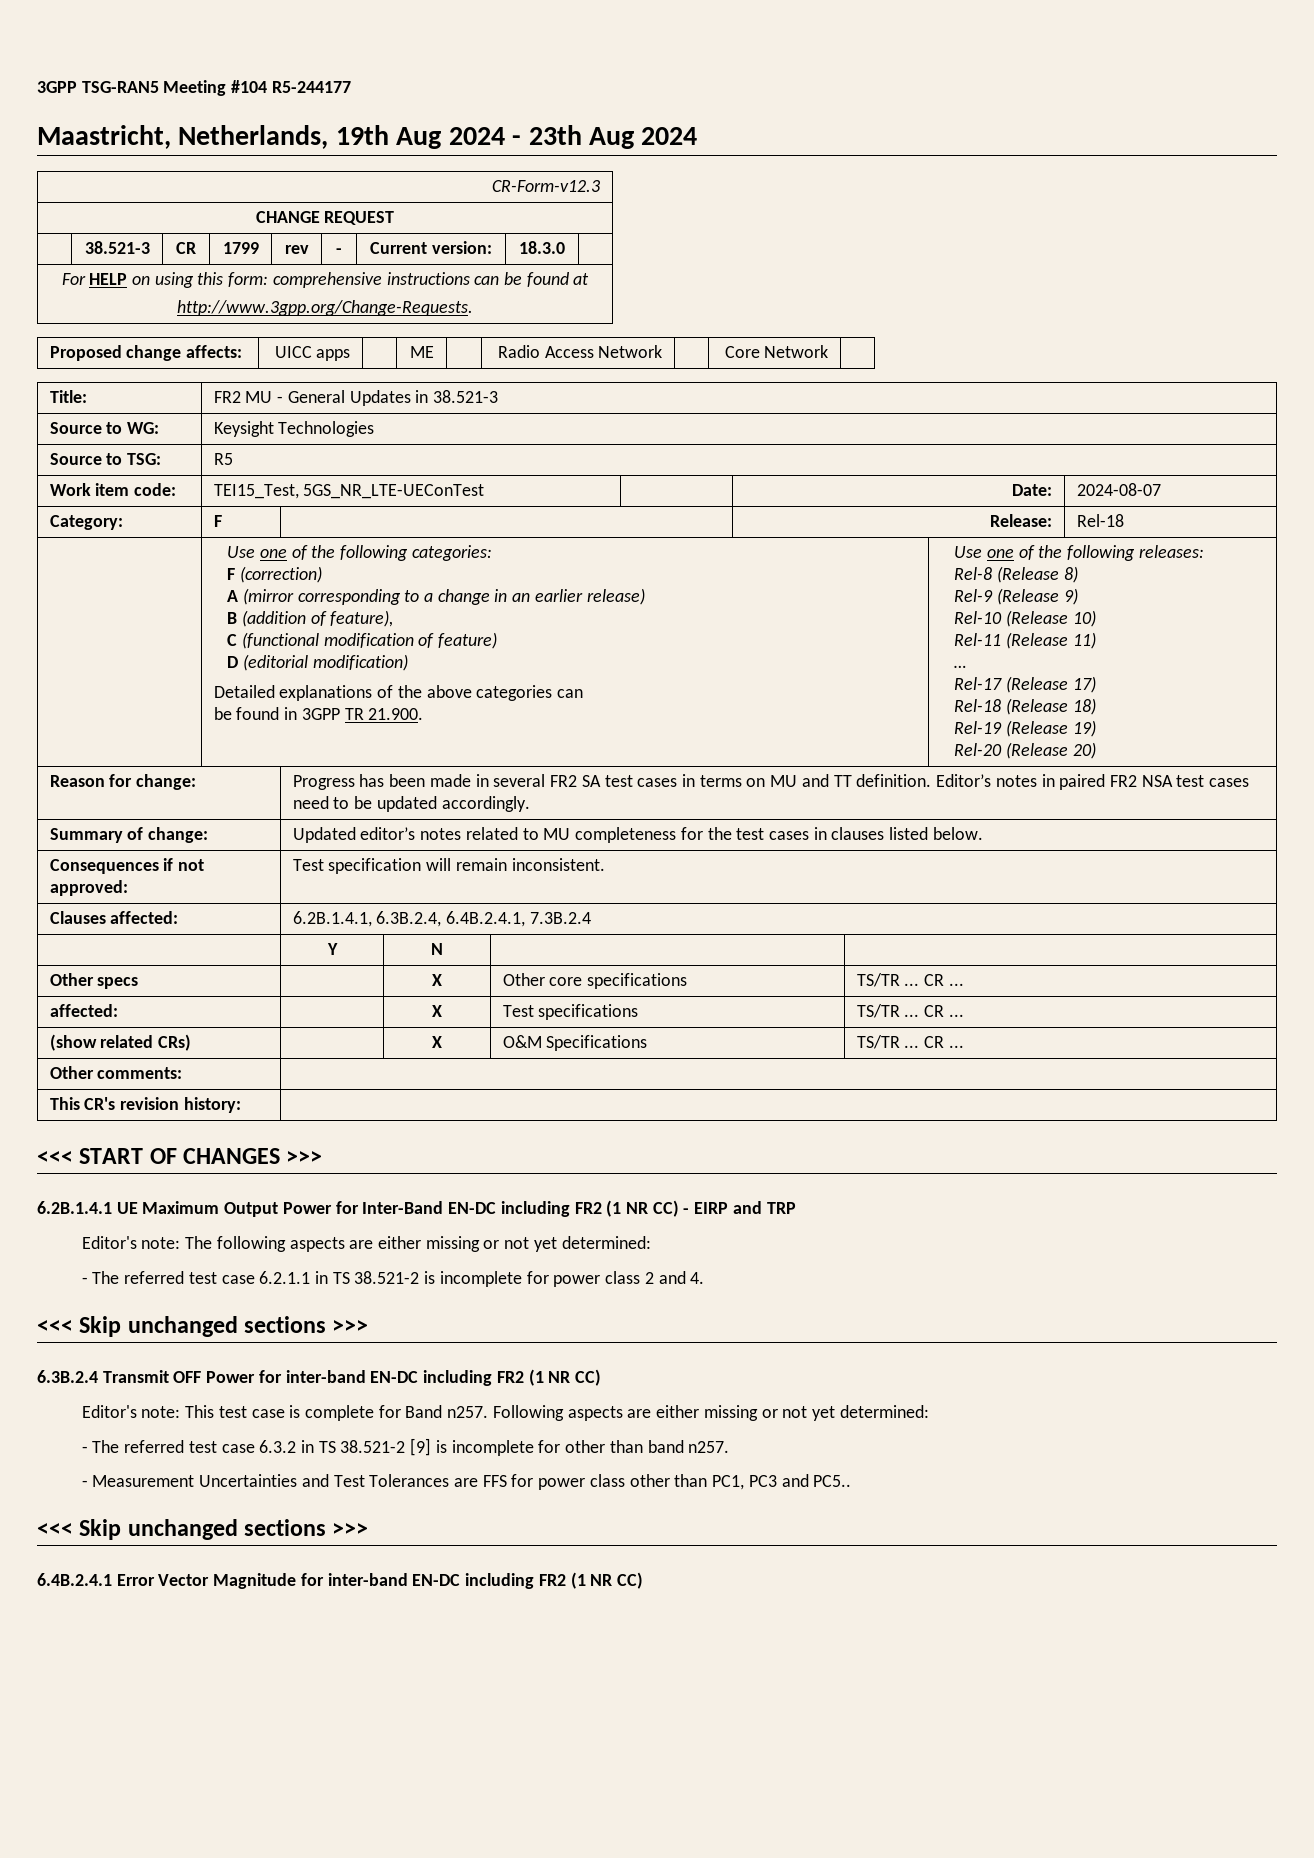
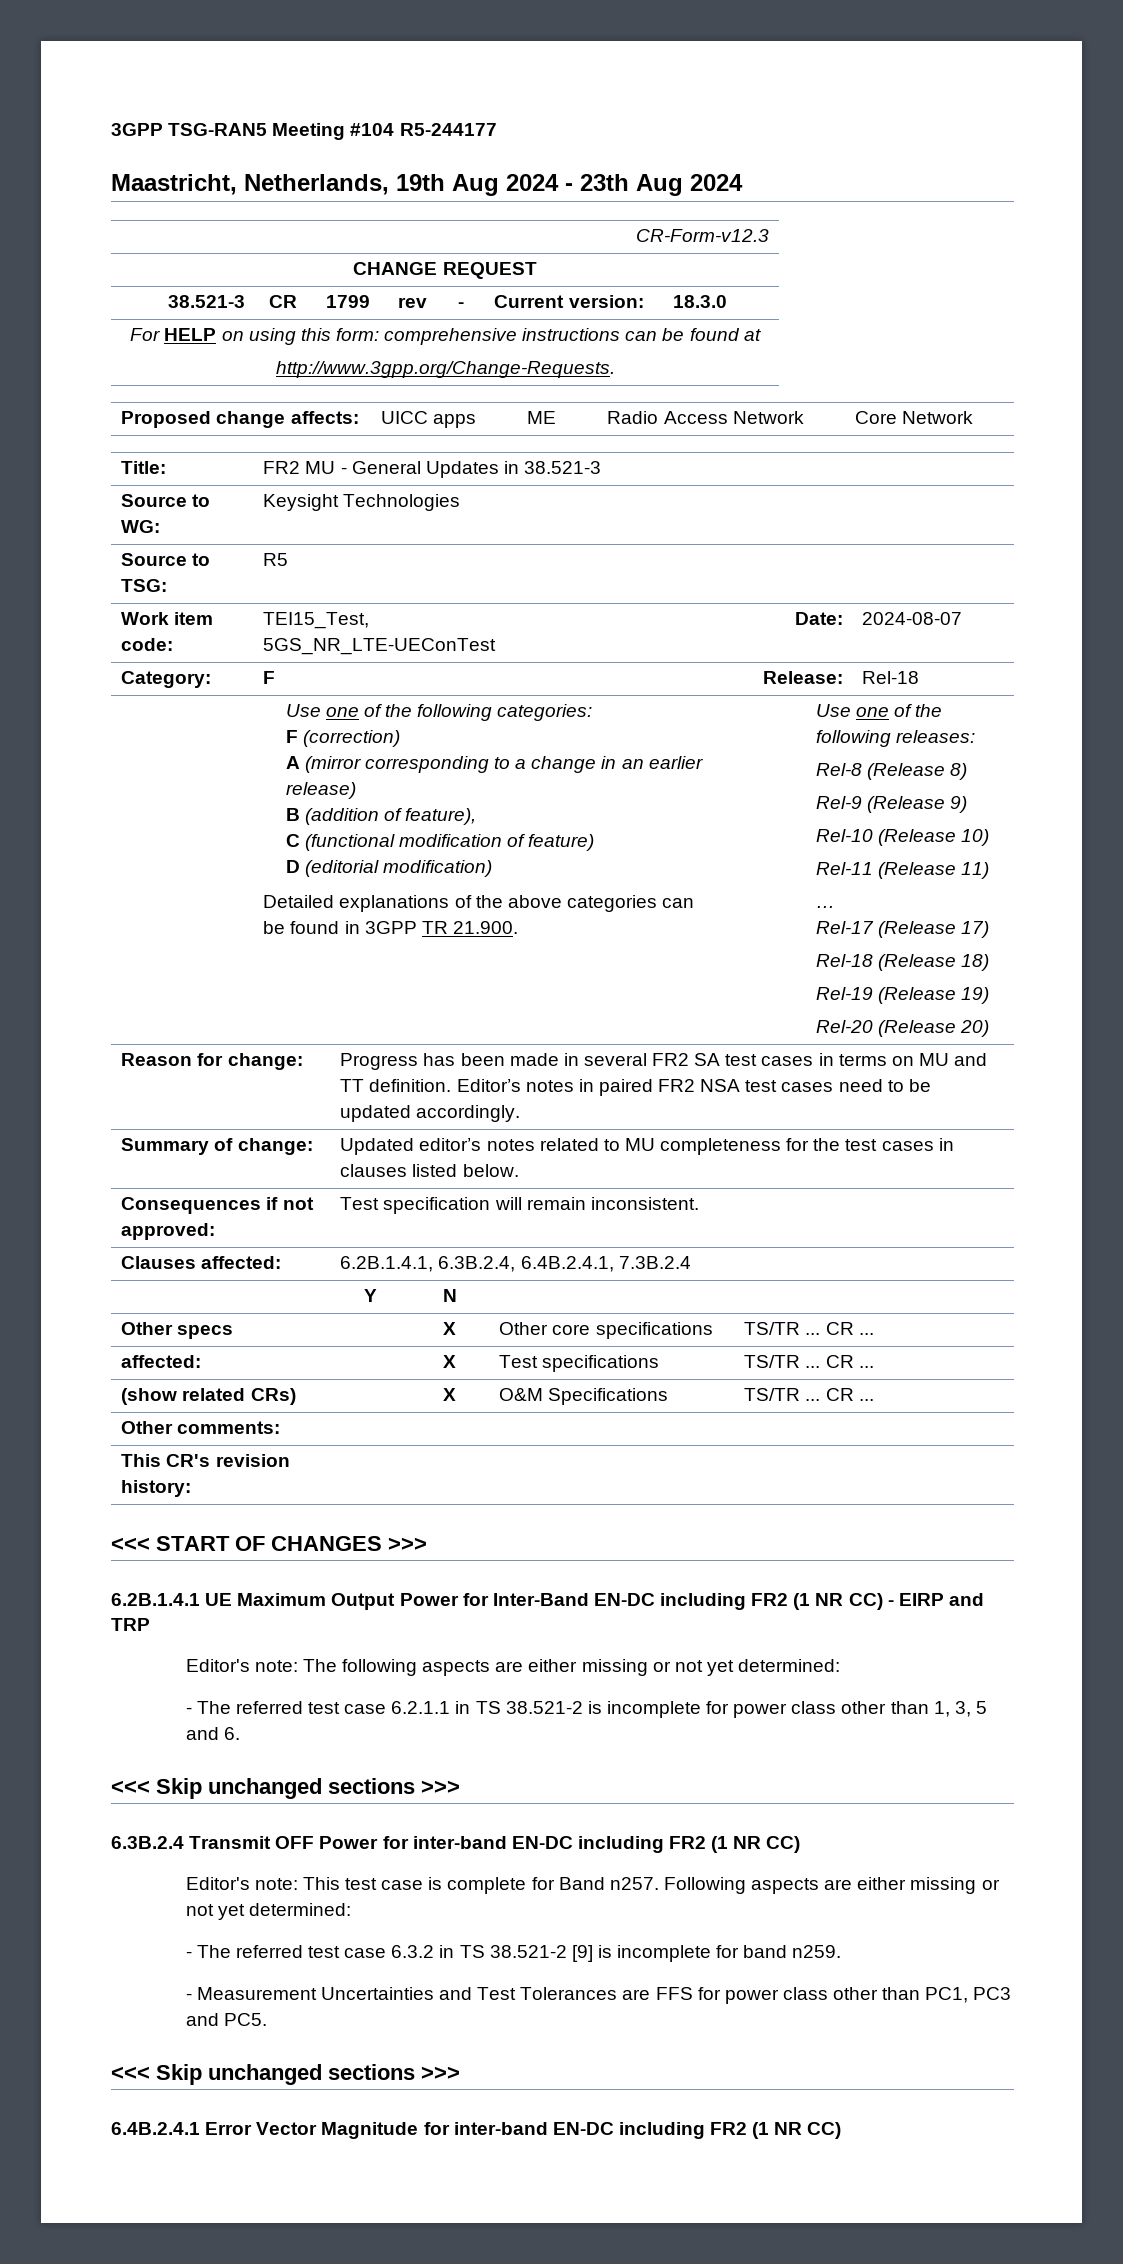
- - The referred test case 6.2.1.1 in TS 38.521-2 is incomplete for power class 2 and 4.
+ - The referred test case 6.2.1.1 in TS 38.521-2 is incomplete for power class other than 1, 3, 5 and 6.
- - The referred test case 6.3.2 in TS 38.521-2 [9] is incomplete for other than band n257.
+ - The referred test case 6.3.2 in TS 38.521-2 [9] is incomplete for band n259.
- - Measurement Uncertainties and Test Tolerances are FFS for power class other than PC1, PC3 and PC5..
+ - Measurement Uncertainties and Test Tolerances are FFS for power class other than PC1, PC3 and PC5.

